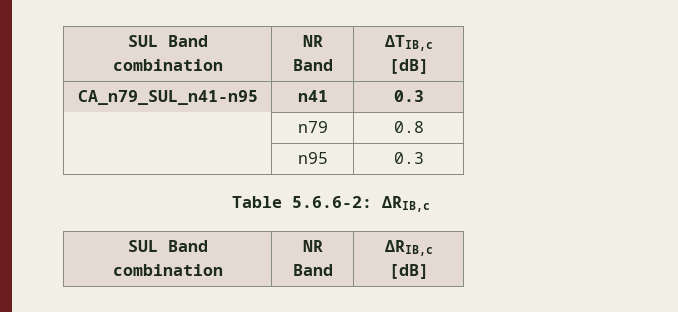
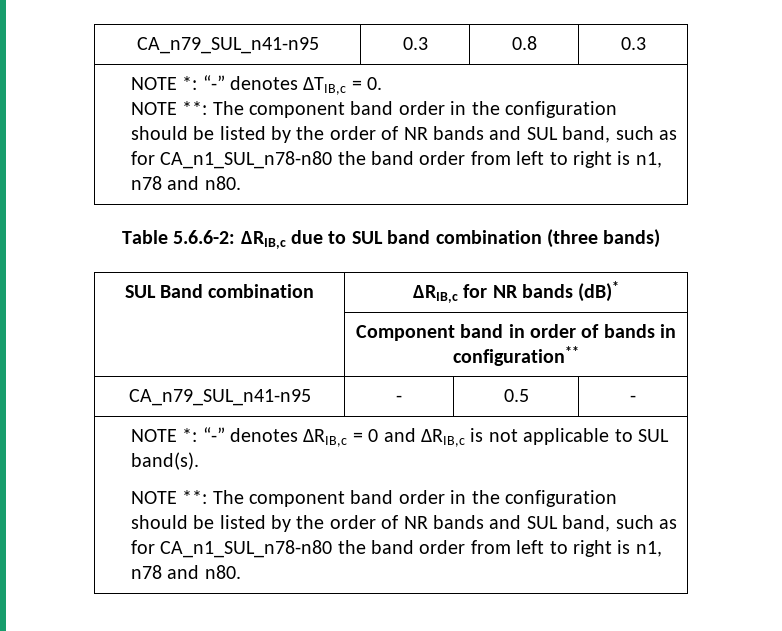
- SUL Band combination | NR Band | ΔTIB,c [dB]
- CA_n79_SUL_n41-n95 | n41 | 0.3
- | n79 | 0.8
- | n95 | 0.3
- Table 5.6.6-2: ΔRIB,c
- SUL Band combination | NR Band | ΔRIB,c [dB]
+ CA_n79_SUL_n41-n95 | 0.3 | 0.8 | 0.3
+ NOTE *: “-” denotes ΔTIB,c = 0.
+ NOTE **: The component band order in the configuration should be listed by the order of NR bands and SUL band, such as for CA_n1_SUL_n78-n80 the band order from left to right is n1, n78 and n80.
+ Table 5.6.6-2: ΔRIB,c due to SUL band combination (three bands)
+ SUL Band combination | ΔRIB,c for NR bands (dB)*
+ | Component band in order of bands in configuration**
+ CA_n79_SUL_n41-n95 | - | 0.5 | -
+ NOTE *: “-” denotes ΔRIB,c = 0 and ΔRIB,c is not applicable to SUL band(s).
+ NOTE **: The component band order in the configuration should be listed by the order of NR bands and SUL band, such as for CA_n1_SUL_n78-n80 the band order from left to right is n1, n78 and n80.

